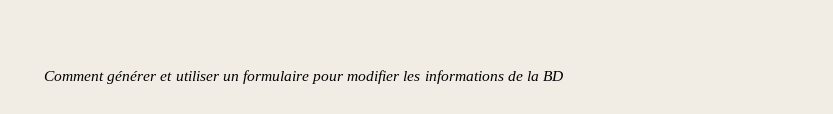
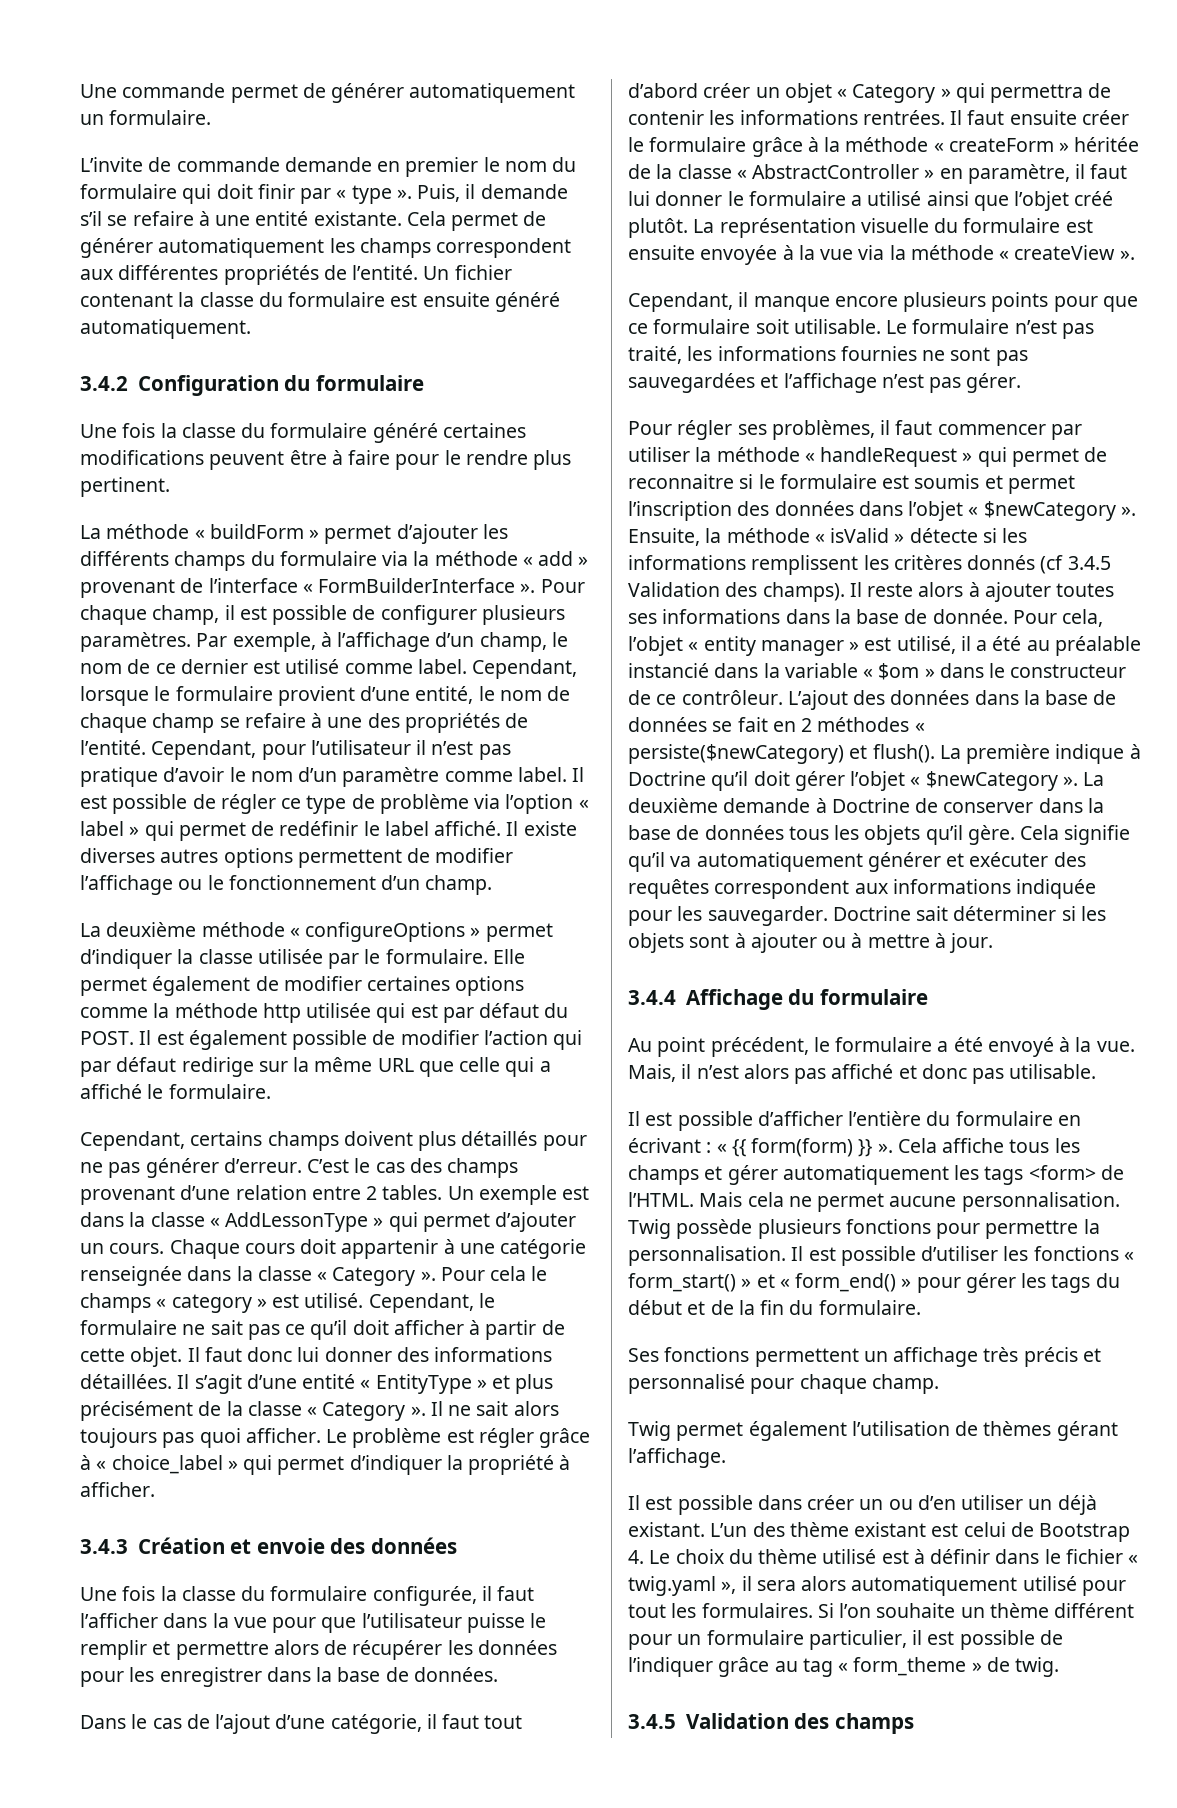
- Comment générer et utiliser un formulaire pour modifier les informations de la BD
+ Une commande permet de générer automatiquement un formulaire.
+ L’invite de commande demande en premier le nom du formulaire qui doit finir par « type ». Puis, il demande s’il se refaire à une entité existante. Cela permet de générer automatiquement les champs correspondent aux différentes propriétés de l’entité. Un fichier contenant la classe du formulaire est ensuite généré automatiquement.
+ 3.4.2 Configuration du formulaire
+ Une fois la classe du formulaire généré certaines modifications peuvent être à faire pour le rendre plus pertinent.
+ La méthode « buildForm » permet d’ajouter les différents champs du formulaire via la méthode « add » provenant de l’interface « FormBuilderInterface ». Pour chaque champ, il est possible de configurer plusieurs paramètres. Par exemple, à l’affichage d’un champ, le nom de ce dernier est utilisé comme label. Cependant, lorsque le formulaire provient d’une entité, le nom de chaque champ se refaire à une des propriétés de l’entité. Cependant, pour l’utilisateur il n’est pas pratique d’avoir le nom d’un paramètre comme label. Il est possible de régler ce type de problème via l’option « label » qui permet de redéfinir le label affiché. Il existe diverses autres options permettent de modifier l’affichage ou le fonctionnement d’un champ.
+ La deuxième méthode « configureOptions » permet d’indiquer la classe utilisée par le formulaire. Elle permet également de modifier certaines options comme la méthode http utilisée qui est par défaut du POST. Il est également possible de modifier l’action qui par défaut redirige sur la même URL que celle qui a affiché le formulaire.
+ Cependant, certains champs doivent plus détaillés pour ne pas générer d’erreur. C’est le cas des champs provenant d’une relation entre 2 tables. Un exemple est dans la classe « AddLessonType » qui permet d’ajouter un cours. Chaque cours doit appartenir à une catégorie renseignée dans la classe « Category ». Pour cela le champs « category » est utilisé. Cependant, le formulaire ne sait pas ce qu’il doit afficher à partir de cette objet. Il faut donc lui donner des informations détaillées. Il s’agit d’une entité « EntityType » et plus précisément de la classe « Category ». Il ne sait alors toujours pas quoi afficher. Le problème est régler grâce à « choice_label » qui permet d’indiquer la propriété à afficher.
+ 3.4.3 Création et envoie des données
+ Une fois la classe du formulaire configurée, il faut l’afficher dans la vue pour que l’utilisateur puisse le remplir et permettre alors de récupérer les données pour les enregistrer dans la base de données.
+ Dans le cas de l’ajout d’une catégorie, il faut tout d’abord créer un objet « Category » qui permettra de contenir les informations rentrées. Il faut ensuite créer le formulaire grâce à la méthode « createForm » héritée de la classe « AbstractController » en paramètre, il faut lui donner le formulaire a utilisé ainsi que l’objet créé plutôt. La représentation visuelle du formulaire est ensuite envoyée à la vue via la méthode « createView ».
+ Cependant, il manque encore plusieurs points pour que ce formulaire soit utilisable. Le formulaire n’est pas traité, les informations fournies ne sont pas sauvegardées et l’affichage n’est pas gérer.
+ Pour régler ses problèmes, il faut commencer par utiliser la méthode « handleRequest » qui permet de reconnaitre si le formulaire est soumis et permet l’inscription des données dans l’objet « $newCategory ». Ensuite, la méthode « isValid » détecte si les informations remplissent les critères donnés (cf 3.4.5 Validation des champs). Il reste alors à ajouter toutes ses informations dans la base de donnée. Pour cela, l’objet « entity manager » est utilisé, il a été au préalable instancié dans la variable « $om » dans le constructeur de ce contrôleur. L’ajout des données dans la base de données se fait en 2 méthodes « persiste($newCategory) et flush(). La première indique à Doctrine qu’il doit gérer l’objet « $newCategory ». La deuxième demande à Doctrine de conserver dans la base de données tous les objets qu’il gère. Cela signifie qu’il va automatiquement générer et exécuter des requêtes correspondent aux informations indiquée pour les sauvegarder. Doctrine sait déterminer si les objets sont à ajouter ou à mettre à jour.
+ 3.4.4 Affichage du formulaire
+ Au point précédent, le formulaire a été envoyé à la vue. Mais, il n’est alors pas affiché et donc pas utilisable.
+ Il est possible d’afficher l’entière du formulaire en écrivant : « {{ form(form) }} ». Cela affiche tous les champs et gérer automatiquement les tags <form> de l’HTML. Mais cela ne permet aucune personnalisation. Twig possède plusieurs fonctions pour permettre la personnalisation. Il est possible d’utiliser les fonctions « form_start() » et « form_end() » pour gérer les tags du début et de la fin du formulaire.
+ Ses fonctions permettent un affichage très précis et personnalisé pour chaque champ.
+ Twig permet également l’utilisation de thèmes gérant l’affichage.
+ Il est possible dans créer un ou d’en utiliser un déjà existant. L’un des thème existant est celui de Bootstrap 4. Le choix du thème utilisé est à définir dans le fichier « twig.yaml », il sera alors automatiquement utilisé pour tout les formulaires. Si l’on souhaite un thème différent pour un formulaire particulier, il est possible de l’indiquer grâce au tag « form_theme » de twig.
+ 3.4.5 Validation des champs

